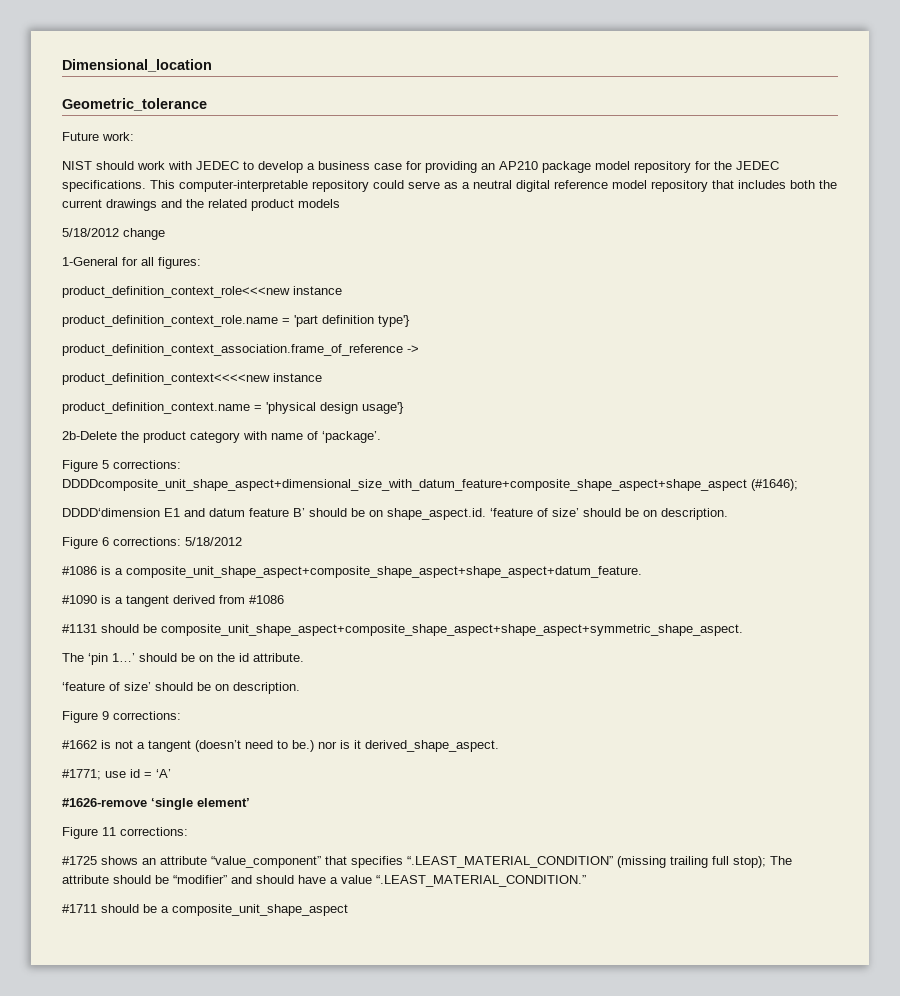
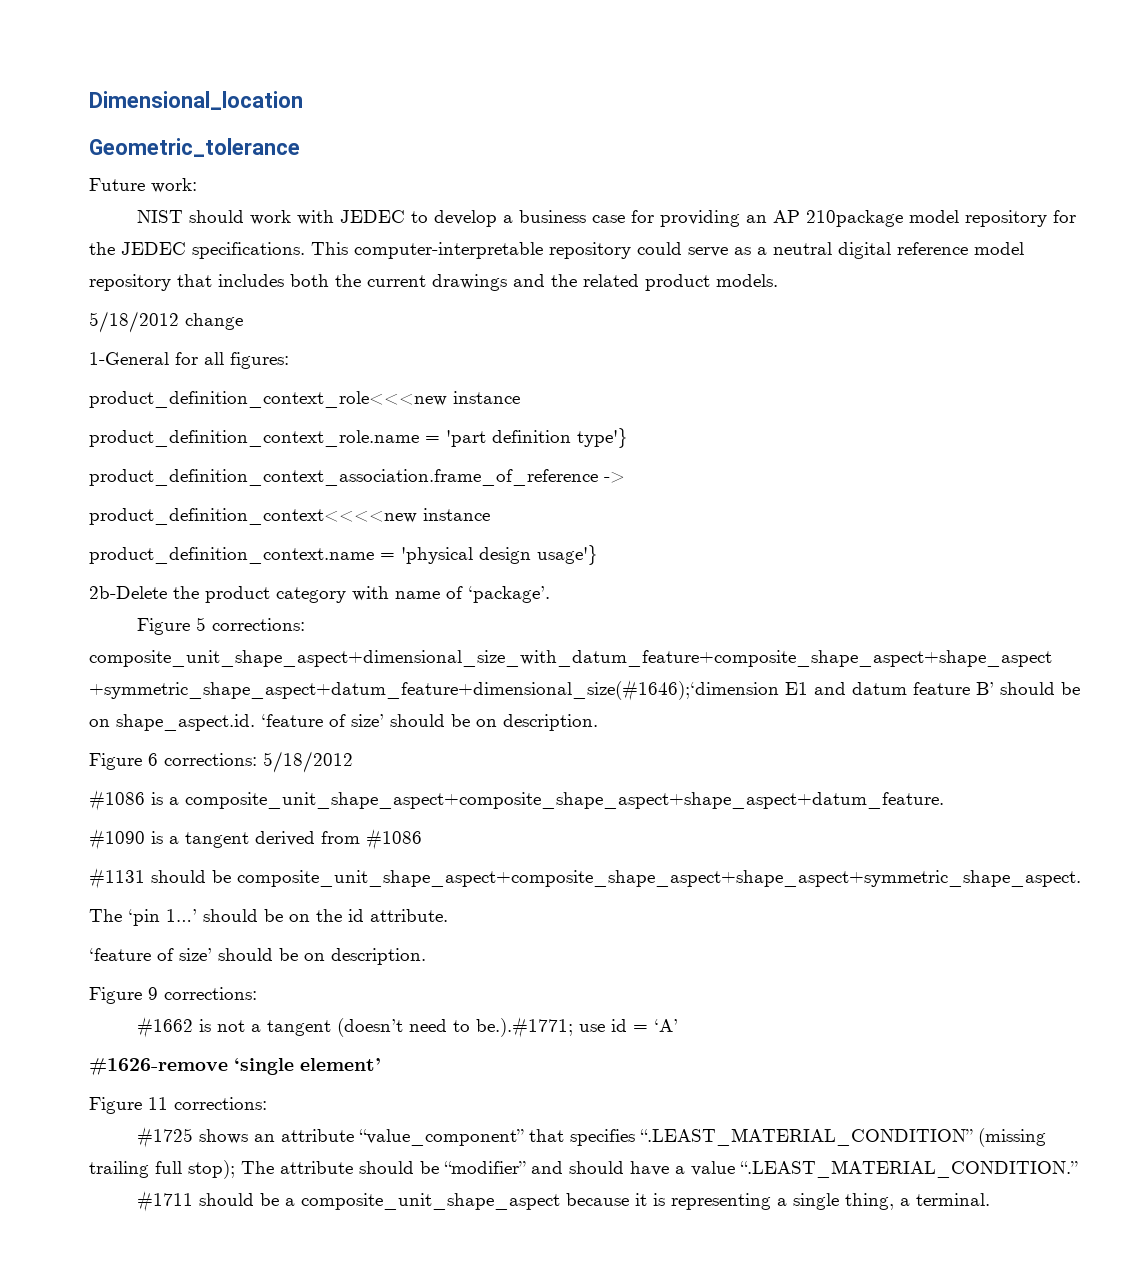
- NIST should work with JEDEC to develop a business case for providing an AP210 package model repository for the JEDEC specifications.
+ NIST should work with JEDEC to develop a business case for providing an AP 210package model repository for the JEDEC specifications.
- This computer-interpretable repository could serve as a neutral digital reference model repository that includes both the current drawings and the related product models
+ This computer-interpretable repository could serve as a neutral digital reference model repository that includes both the current drawings and the related product models.
- Figure 5 corrections: DDDDcomposite_unit_shape_aspect+dimensional_size_with_datum_feature+composite_shape_aspect+shape_aspect (#1646);
- DDDD‘dimension E1 and datum feature B’ should be on shape_aspect.id. ‘feature of size’ should be on description.
+ Figure 5 corrections: composite_unit_shape_aspect+dimensional_size_with_datum_feature+composite_shape_aspect+shape_aspect +symmetric_shape_aspect+datum_feature+dimensional_size(#1646);‘dimension E1 and datum feature B’ should be on shape_aspect.id. ‘feature of size’ should be on description.
- #1662 is not a tangent (doesn’t need to be.) nor is it derived_shape_aspect.
- #1771; use id = ‘A’
+ #1662 is not a tangent (doesn’t need to be.).#1771; use id = ‘A’
- #1711 should be a composite_unit_shape_aspect
+ #1711 should be a composite_unit_shape_aspect because it is representing a single thing, a terminal.

